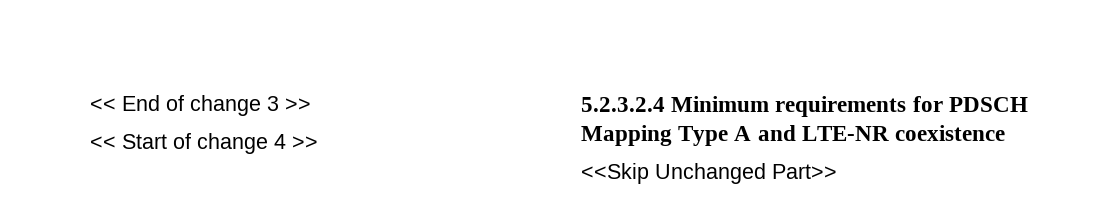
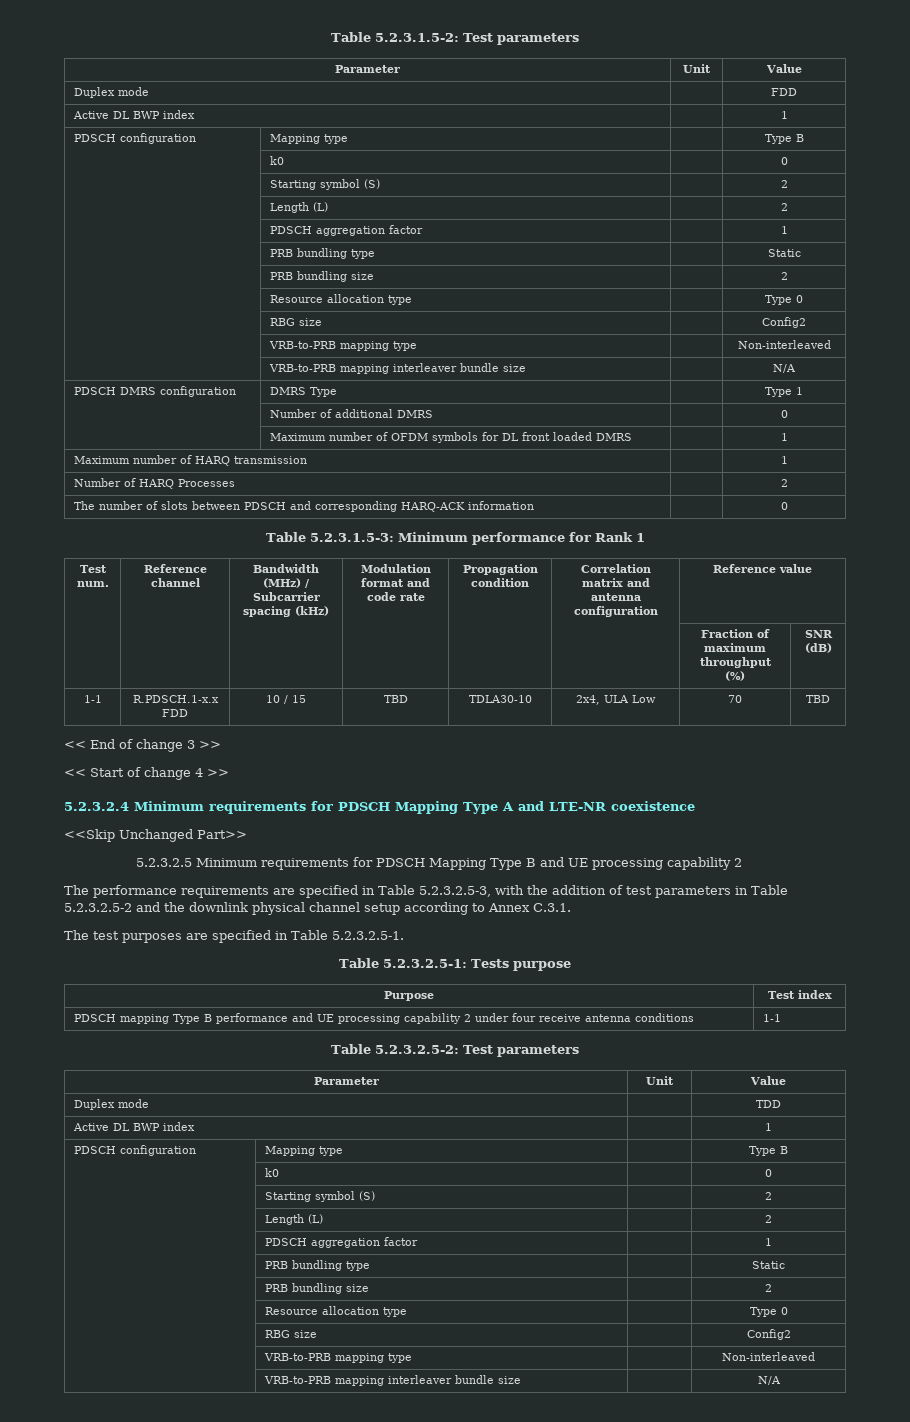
+ Table 5.2.3.1.5-2: Test parameters
+ Parameter | Unit | Value
+ Duplex mode | | FDD
+ Active DL BWP index | | 1
+ PDSCH configuration | Mapping type | | Type B
+ | k0 | | 0
+ | Starting symbol (S) | | 2
+ | Length (L) | | 2
+ | PDSCH aggregation factor | | 1
+ | PRB bundling type | | Static
+ | PRB bundling size | | 2
+ | Resource allocation type | | Type 0
+ | RBG size | | Config2
+ | VRB-to-PRB mapping type | | Non-interleaved
+ | VRB-to-PRB mapping interleaver bundle size | | N/A
+ PDSCH DMRS configuration | DMRS Type | | Type 1
+ | Number of additional DMRS | | 0
+ | Maximum number of OFDM symbols for DL front loaded DMRS | | 1
+ Maximum number of HARQ transmission | | 1
+ Number of HARQ Processes | | 2
+ The number of slots between PDSCH and corresponding HARQ-ACK information | | 0
+ Table 5.2.3.1.5-3: Minimum performance for Rank 1
+ Test num. | Reference channel | Bandwidth (MHz) / Subcarrier spacing (kHz) | Modulation format and code rate | Propagation condition | Correlation matrix and antenna configuration | Reference value
+ | | | | | | Fraction of maximum throughput (%) | SNR (dB)
+ 1-1 | R.PDSCH.1-x.x FDD | 10 / 15 | TBD | TDLA30-10 | 2x4, ULA Low | 70 | TBD
+ 5.2.3.2.5 Minimum requirements for PDSCH Mapping Type B and UE processing capability 2
+ The performance requirements are specified in Table 5.2.3.2.5-3, with the addition of test parameters in Table 5.2.3.2.5-2 and the downlink physical channel setup according to Annex C.3.1.
+ The test purposes are specified in Table 5.2.3.2.5-1.
+ Table 5.2.3.2.5-1: Tests purpose
+ Purpose | Test index
+ PDSCH mapping Type B performance and UE processing capability 2 under four receive antenna conditions | 1-1
+ Table 5.2.3.2.5-2: Test parameters
+ Parameter | Unit | Value
+ Duplex mode | | TDD
+ Active DL BWP index | | 1
+ PDSCH configuration | Mapping type | | Type B
+ | k0 | | 0
+ | Starting symbol (S) | | 2
+ | Length (L) | | 2
+ | PDSCH aggregation factor | | 1
+ | PRB bundling type | | Static
+ | PRB bundling size | | 2
+ | Resource allocation type | | Type 0
+ | RBG size | | Config2
+ | VRB-to-PRB mapping type | | Non-interleaved
+ | VRB-to-PRB mapping interleaver bundle size | | N/A

